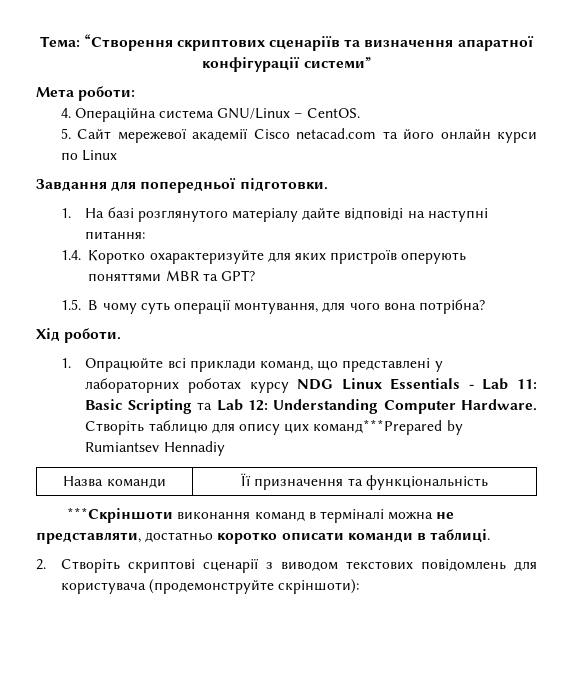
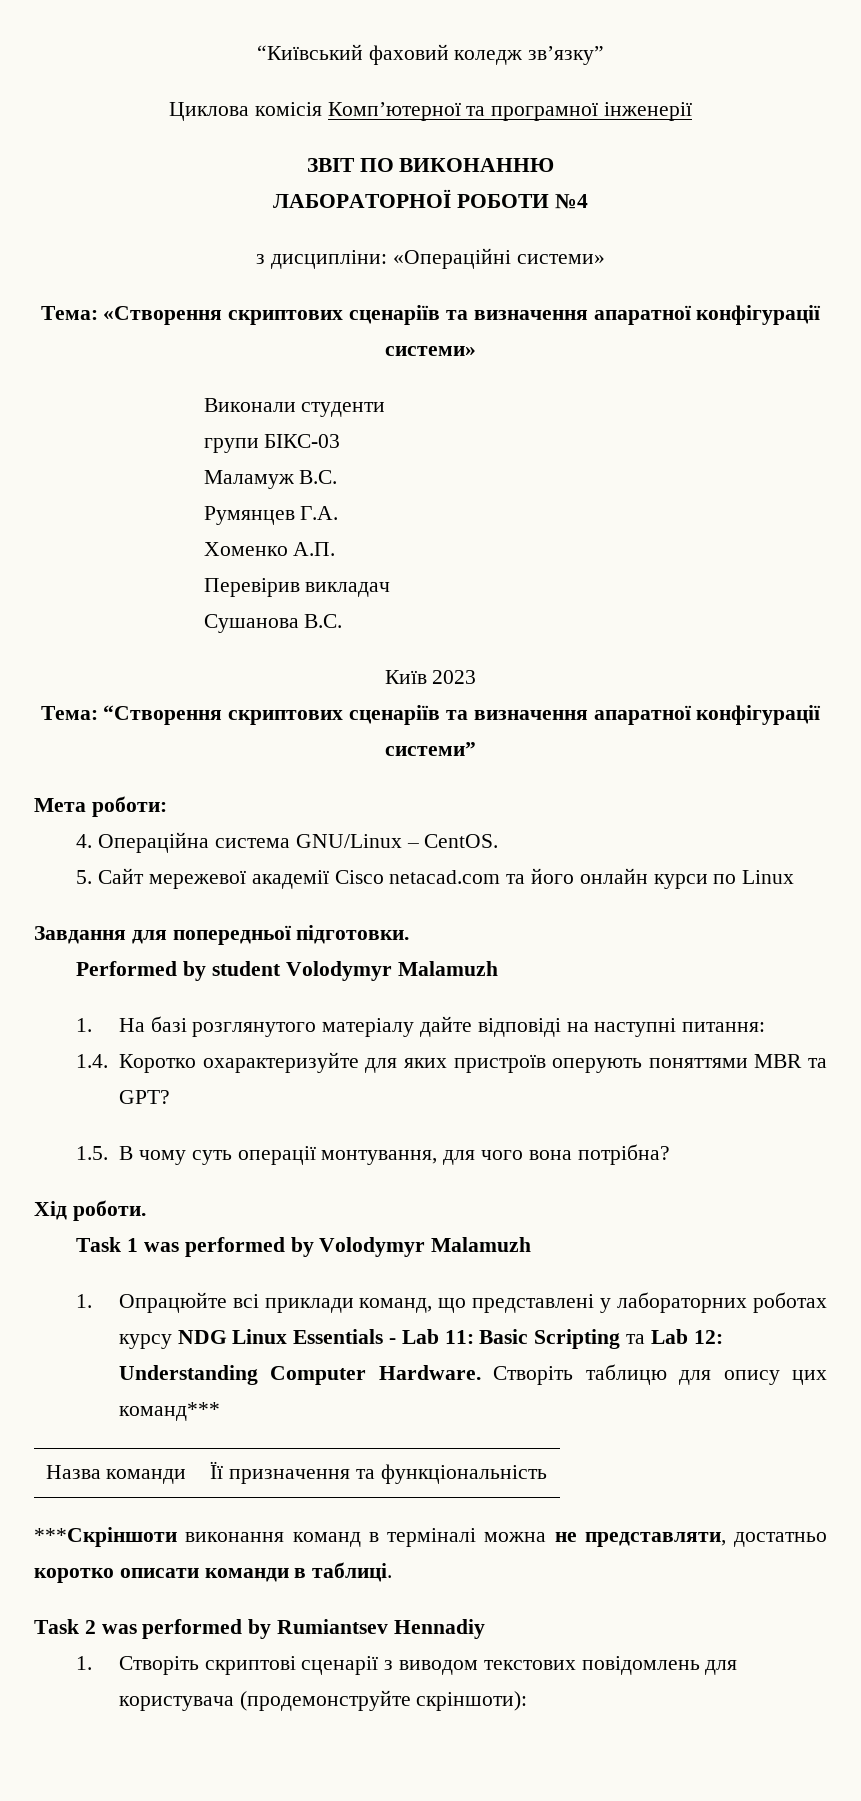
+ “Київський фаховий коледж зв’язку”
+ Циклова комісія Комп’ютерної та програмної інженерії
+ ЗВІТ ПО ВИКОНАННЮ
+ ЛАБОРАТОРНОЇ РОБОТИ №4
+ з дисципліни: «Операційні системи»
+ Тема: «Створення скриптових сценаріїв та визначення апаратної конфігурації системи»
+ Виконали студенти
+ групи БІКС-03
+ Маламуж В.С.
+ Румянцев Г.А.
+ Хоменко А.П.
+ Перевірив викладач
+ Сушанова В.С.
+ Київ 2023
+ Performed by student Volodymyr Malamuzh
+ Task 1 was performed by Volodymyr Malamuzh
- Створіть таблицю для опису цих команд***Prepared by Rumiantsev Hennadiy
+ Створіть таблицю для опису цих команд***
- 2. Створіть скриптові сценарії з виводом текстових повідомлень для користувача (продемонструйте скріншоти):
+ Task 2 was performed by Rumiantsev Hennadiy
+ 1. Створіть скриптові сценарії з виводом текстових повідомлень для користувача (продемонструйте скріншоти):

